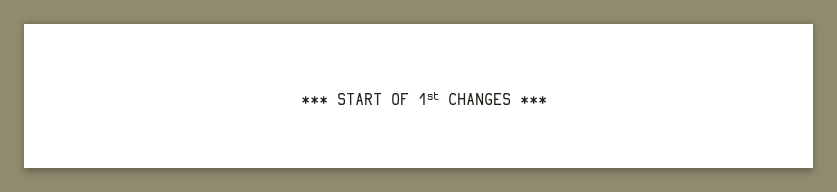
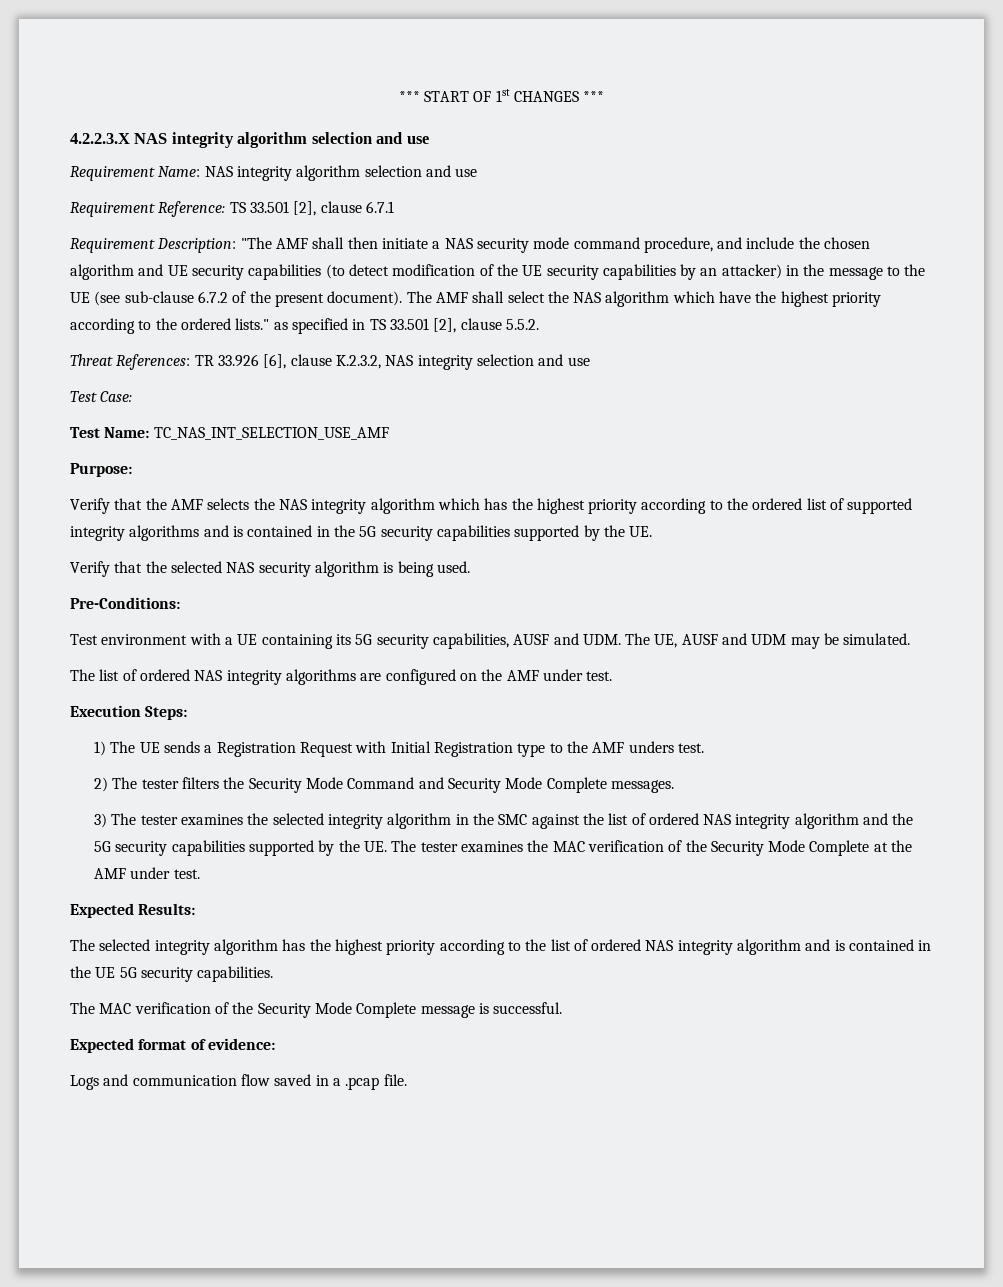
+ 4.2.2.3.X NAS integrity algorithm selection and use
+ Requirement Name: NAS integrity algorithm selection and use
+ Requirement Reference: TS 33.501 [2], clause 6.7.1
+ Requirement Description: "The AMF shall then initiate a NAS security mode command procedure, and include the chosen algorithm and UE security capabilities (to detect modification of the UE security capabilities by an attacker) in the message to the UE (see sub-clause 6.7.2 of the present document). The AMF shall select the NAS algorithm which have the highest priority according to the ordered lists." as specified in TS 33.501 [2], clause 5.5.2.
+ Threat References: TR 33.926 [6], clause K.2.3.2, NAS integrity selection and use
+ Test Case:
+ Test Name: TC_NAS_INT_SELECTION_USE_AMF
+ Purpose:
+ Verify that the AMF selects the NAS integrity algorithm which has the highest priority according to the ordered list of supported integrity algorithms and is contained in the 5G security capabilities supported by the UE.
+ Verify that the selected NAS security algorithm is being used.
+ Pre-Conditions:
+ Test environment with a UE containing its 5G security capabilities, AUSF and UDM. The UE, AUSF and UDM may be simulated.
+ The list of ordered NAS integrity algorithms are configured on the AMF under test.
+ Execution Steps:
+ 1) The UE sends a Registration Request with Initial Registration type to the AMF unders test.
+ 2) The tester filters the Security Mode Command and Security Mode Complete messages.
+ 3) The tester examines the selected integrity algorithm in the SMC against the list of ordered NAS integrity algorithm and the 5G security capabilities supported by the UE. The tester examines the MAC verification of the Security Mode Complete at the AMF under test.
+ Expected Results:
+ The selected integrity algorithm has the highest priority according to the list of ordered NAS integrity algorithm and is contained in the UE 5G security capabilities.
+ The MAC verification of the Security Mode Complete message is successful.
+ Expected format of evidence:
+ Logs and communication flow saved in a .pcap file.

